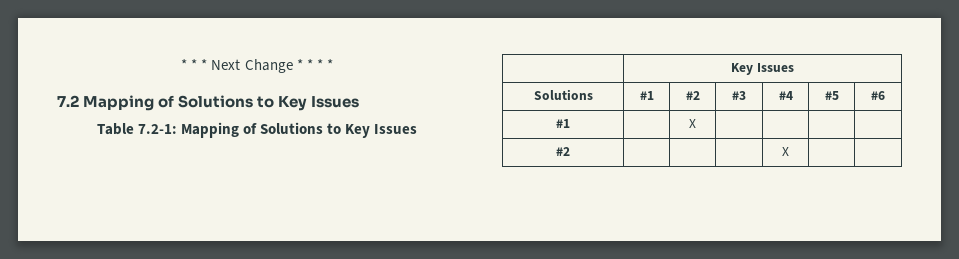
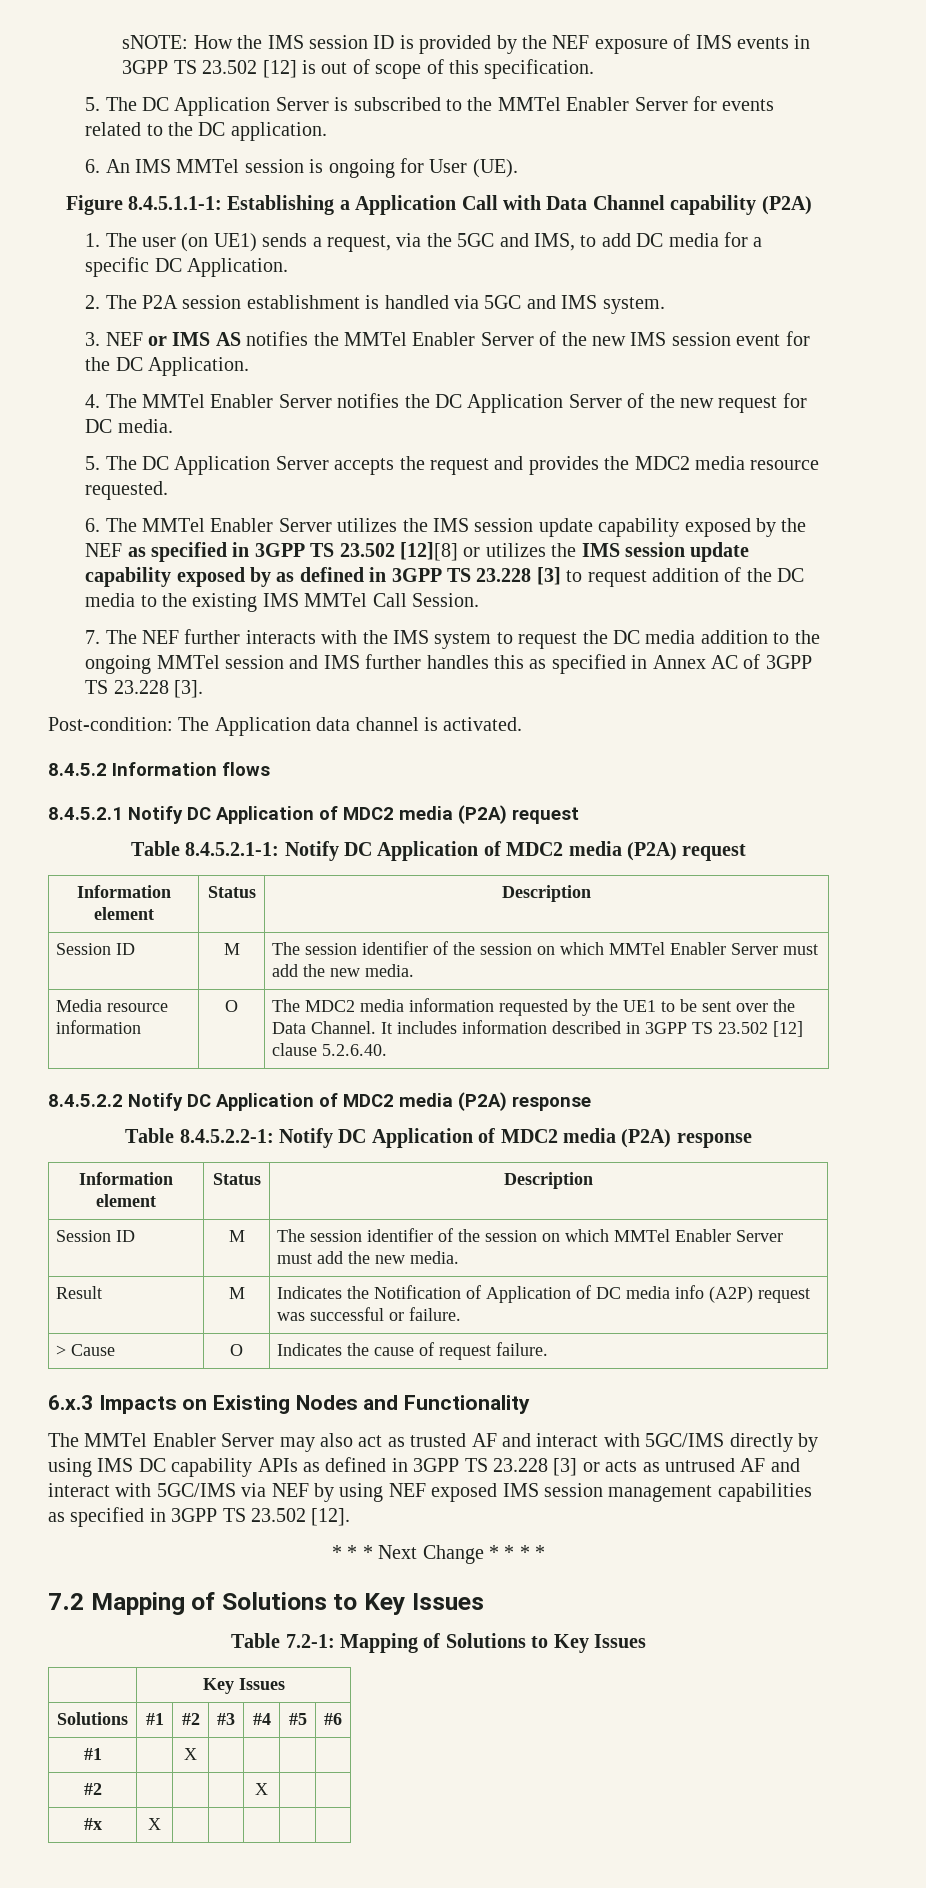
+ sNOTE: How the IMS session ID is provided by the NEF exposure of IMS events in 3GPP TS 23.502 [12] is out of scope of this specification.
+ 5. The DC Application Server is subscribed to the MMTel Enabler Server for events related to the DC application.
+ 6. An IMS MMTel session is ongoing for User (UE).
+ Figure 8.4.5.1.1-1: Establishing a Application Call with Data Channel capability (P2A)
+ 1. The user (on UE1) sends a request, via the 5GC and IMS, to add DC media for a specific DC Application.
+ 2. The P2A session establishment is handled via 5GC and IMS system.
+ 3. NEF or IMS AS notifies the MMTel Enabler Server of the new IMS session event for the DC Application.
+ 4. The MMTel Enabler Server notifies the DC Application Server of the new request for DC media.
+ 5. The DC Application Server accepts the request and provides the MDC2 media resource requested.
+ 6. The MMTel Enabler Server utilizes the IMS session update capability exposed by the NEF as specified in 3GPP TS 23.502 [12][8] or utilizes the IMS session update capability exposed by as defined in 3GPP TS 23.228 [3] to request addition of the DC media to the existing IMS MMTel Call Session.
+ 7. The NEF further interacts with the IMS system to request the DC media addition to the ongoing MMTel session and IMS further handles this as specified in Annex AC of 3GPP TS 23.228 [3].
+ Post-condition: The Application data channel is activated.
+ 8.4.5.2 Information flows
+ 8.4.5.2.1 Notify DC Application of MDC2 media (P2A) request
+ Table 8.4.5.2.1-1: Notify DC Application of MDC2 media (P2A) request
+ Information element | Status | Description
+ Session ID | M | The session identifier of the session on which MMTel Enabler Server must add the new media.
+ Media resource information | O | The MDC2 media information requested by the UE1 to be sent over the Data Channel. It includes information described in 3GPP TS 23.502 [12] clause 5.2.6.40.
+ 8.4.5.2.2 Notify DC Application of MDC2 media (P2A) response
+ Table 8.4.5.2.2-1: Notify DC Application of MDC2 media (P2A) response
+ Information element | Status | Description
+ Session ID | M | The session identifier of the session on which MMTel Enabler Server must add the new media.
+ Result | M | Indicates the Notification of Application of DC media info (A2P) request was successful or failure.
+ > Cause | O | Indicates the cause of request failure.
+ 6.x.3 Impacts on Existing Nodes and Functionality
+ The MMTel Enabler Server may also act as trusted AF and interact with 5GC/IMS directly by using IMS DC capability APIs as defined in 3GPP TS 23.228 [3] or acts as untrused AF and interact with 5GC/IMS via NEF by using NEF exposed IMS session management capabilities as specified in 3GPP TS 23.502 [12].
+ #x | X | | | | |

